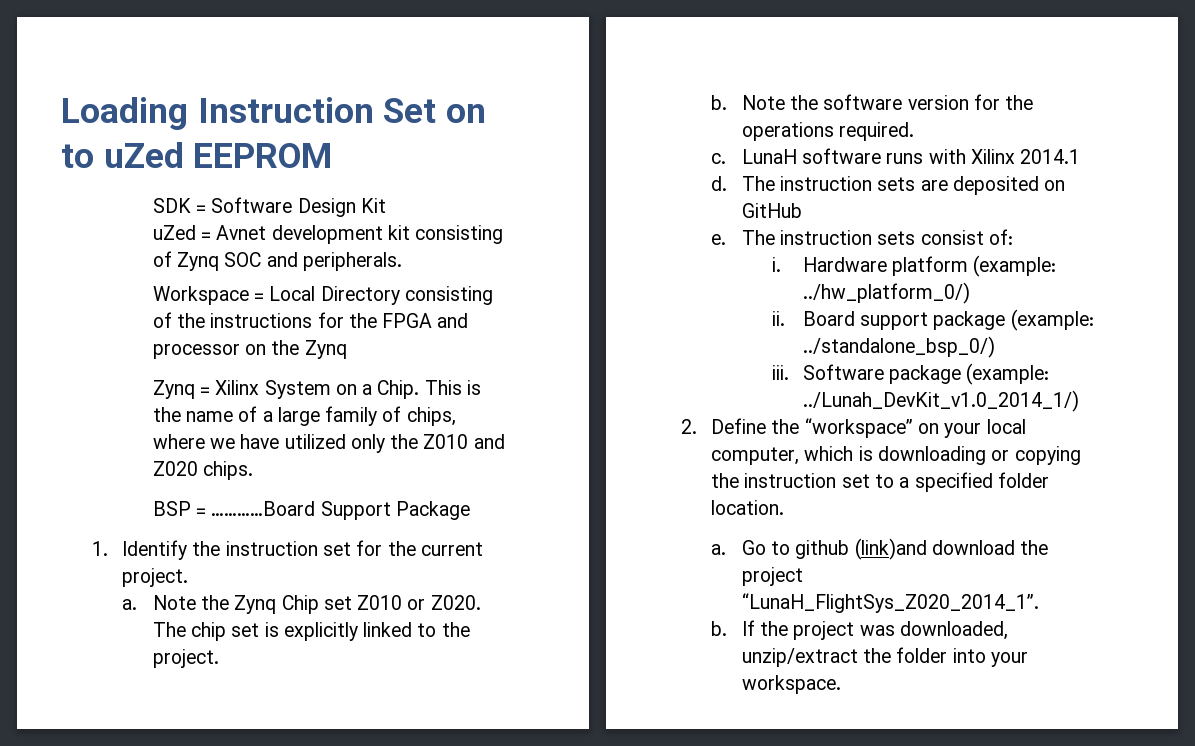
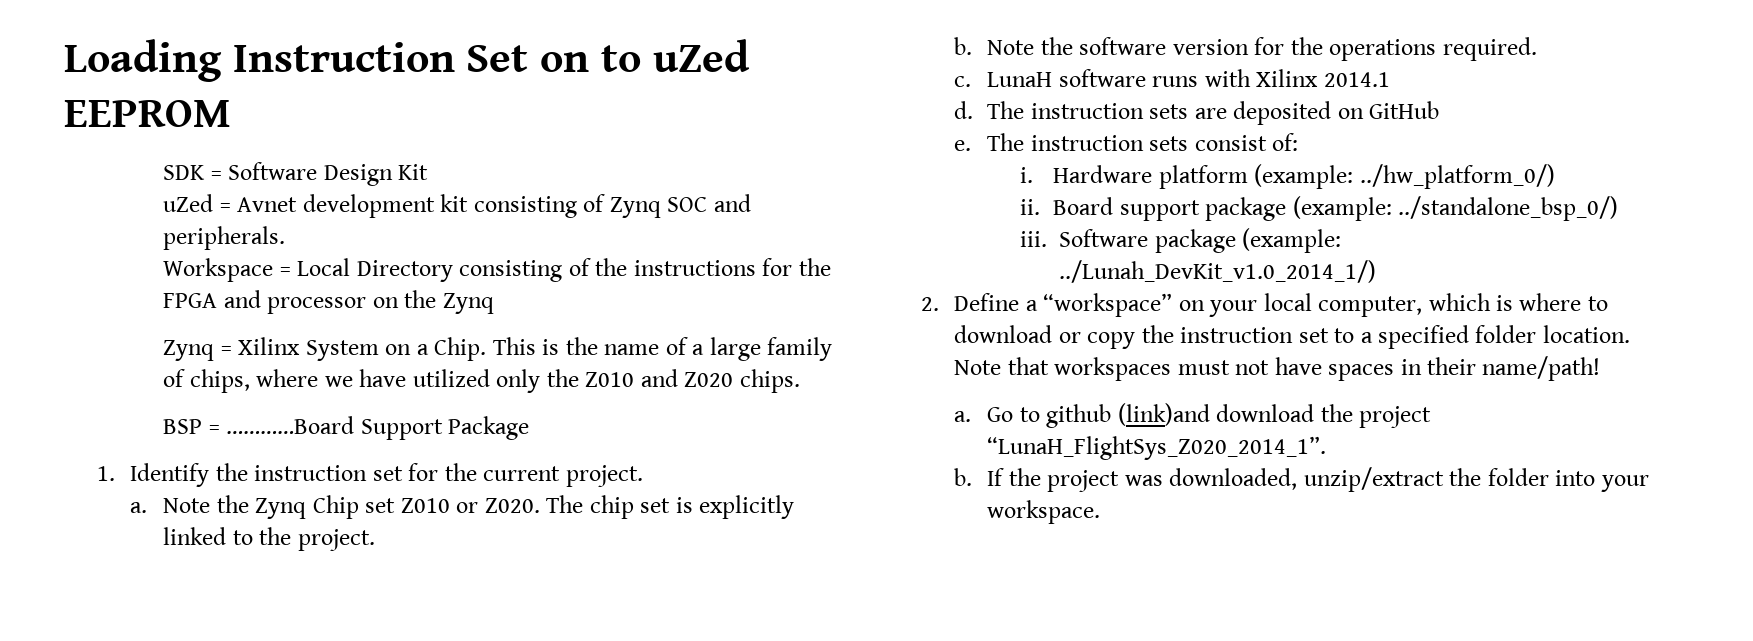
- 2. Define the “workspace” on your local computer, which is downloading or copying the instruction set to a specified folder location.
+ 2. Define a “workspace” on your local computer, which is where to download or copy the instruction set to a specified folder location. Note that workspaces must not have spaces in their name/path!

